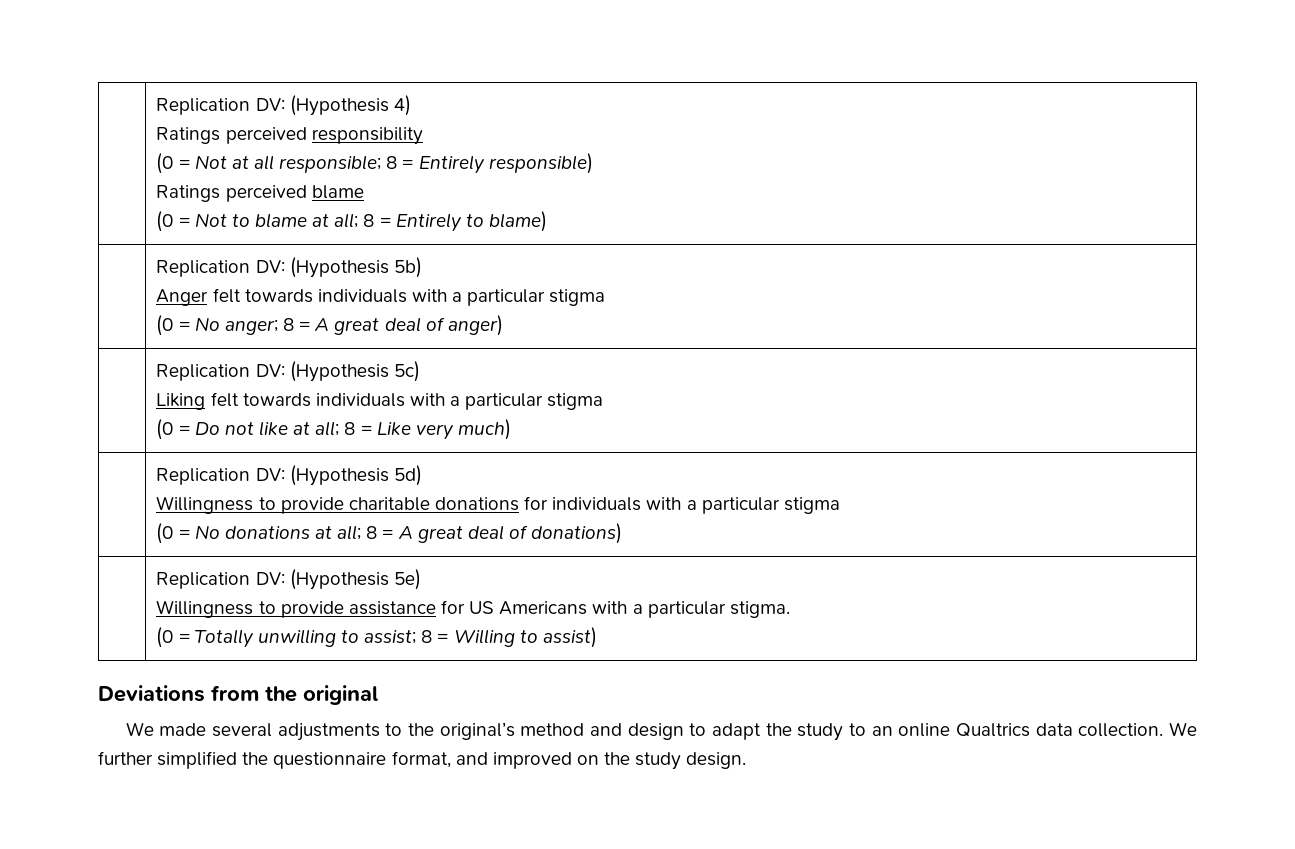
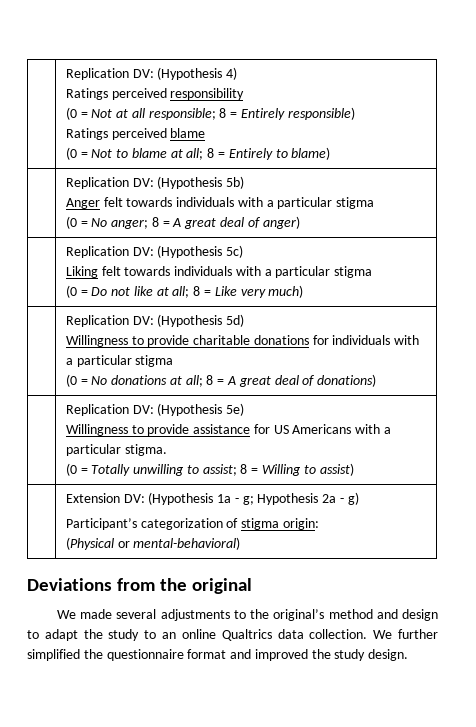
+ | Extension DV: (Hypothesis 1a - g; Hypothesis 2a - g)
+ Participant’s categorization of stigma origin:
+ (Physical or mental-behavioral)
- We further simplified the questionnaire format, and improved on the study design.
+ We further simplified the questionnaire format and improved the study design.

